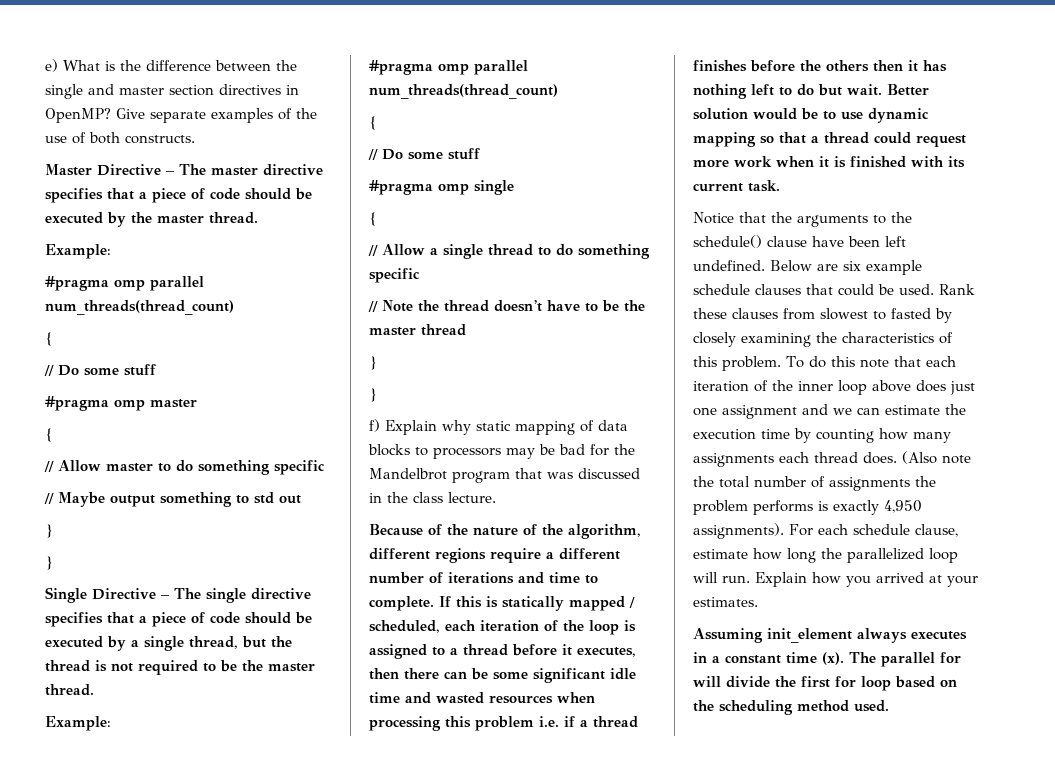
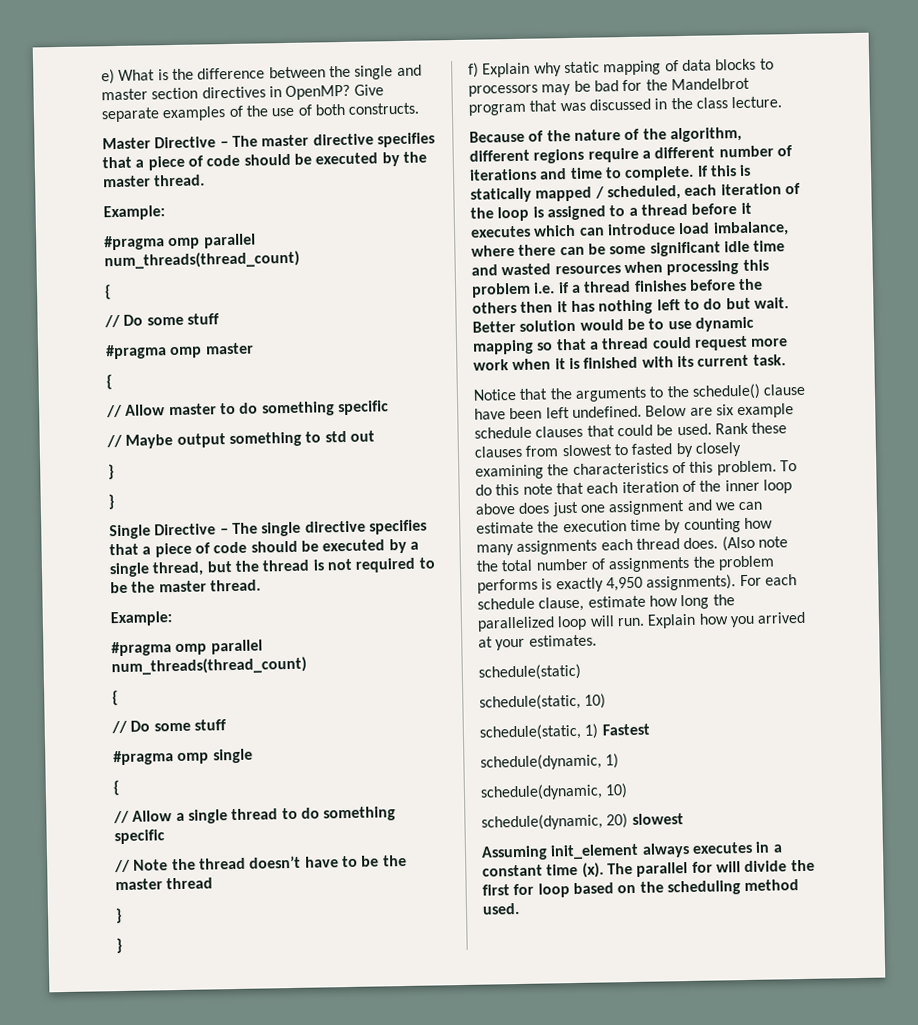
- If this is statically mapped / scheduled, each iteration of the loop is assigned to a thread before it executes, then there can be some significant idle time and wasted resources when processing this problem i.e. if a thread finishes before the others then it has nothing left to do but wait.
+ If this is statically mapped / scheduled, each iteration of the loop is assigned to a thread before it executes which can introduce load imbalance, where there can be some significant idle time and wasted resources when processing this problem i.e. if a thread finishes before the others then it has nothing left to do but wait.
+ schedule(static)
+ schedule(static, 10)
+ schedule(static, 1) Fastest
+ schedule(dynamic, 1)
+ schedule(dynamic, 10)
+ schedule(dynamic, 20) slowest

